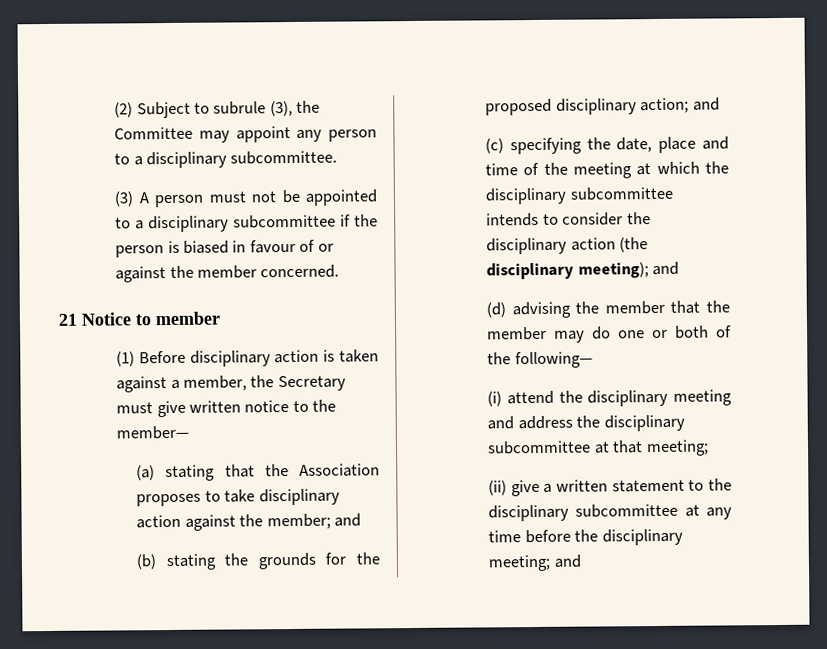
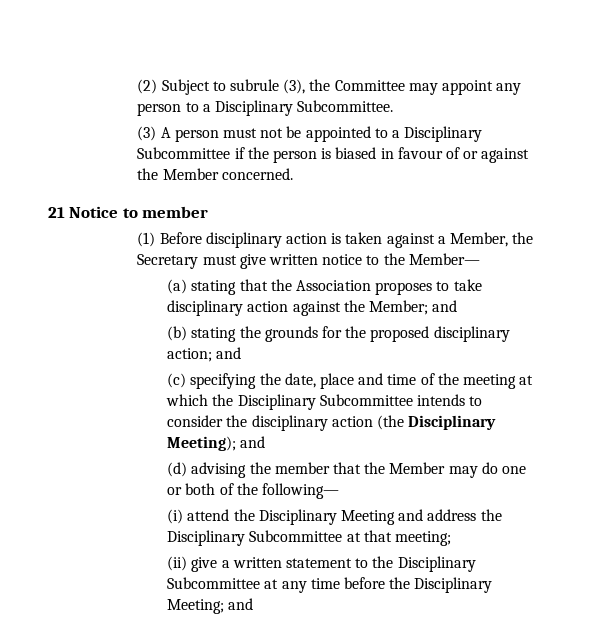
- (2) Subject to subrule (3), the Committee may appoint any person to a disciplinary subcommittee.
+ (2) Subject to subrule (3), the Committee may appoint any person to a Disciplinary Subcommittee.
- (3) A person must not be appointed to a disciplinary subcommittee if the person is biased in favour of or against the member concerned.
+ (3) A person must not be appointed to a Disciplinary Subcommittee if the person is biased in favour of or against the Member concerned.
- (1) Before disciplinary action is taken against a member, the Secretary must give written notice to the member—
+ (1) Before disciplinary action is taken against a Member, the Secretary must give written notice to the Member—
- (a) stating that the Association proposes to take disciplinary action against the member; and
+ (a) stating that the Association proposes to take disciplinary action against the Member; and
- (c) specifying the date, place and time of the meeting at which the disciplinary subcommittee intends to consider the disciplinary action (the disciplinary meeting); and
+ (c) specifying the date, place and time of the meeting at which the Disciplinary Subcommittee intends to consider the disciplinary action (the Disciplinary Meeting); and
- (d) advising the member that the member may do one or both of the following—
+ (d) advising the member that the Member may do one or both of the following—
- (i) attend the disciplinary meeting and address the disciplinary subcommittee at that meeting;
+ (i) attend the Disciplinary Meeting and address the Disciplinary Subcommittee at that meeting;
- (ii) give a written statement to the disciplinary subcommittee at any time before the disciplinary meeting; and
+ (ii) give a written statement to the Disciplinary Subcommittee at any time before the Disciplinary Meeting; and

